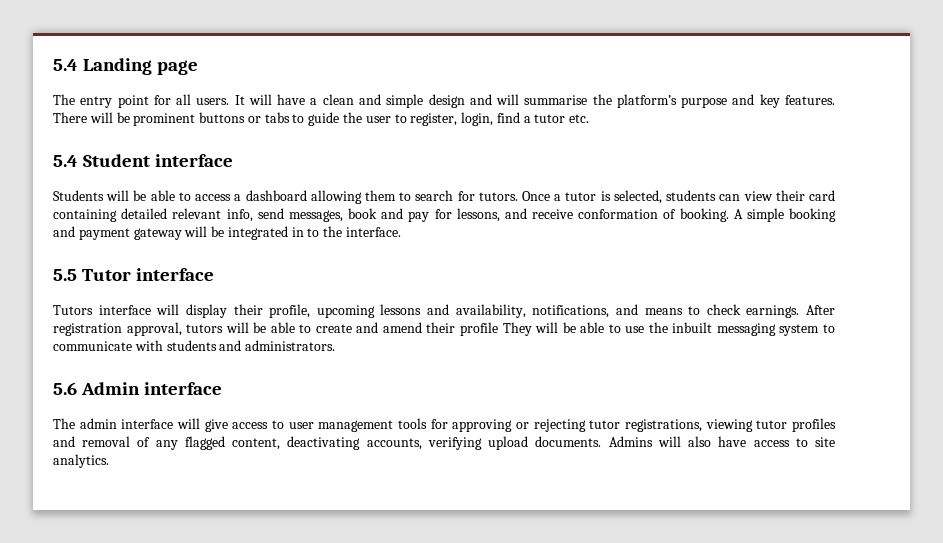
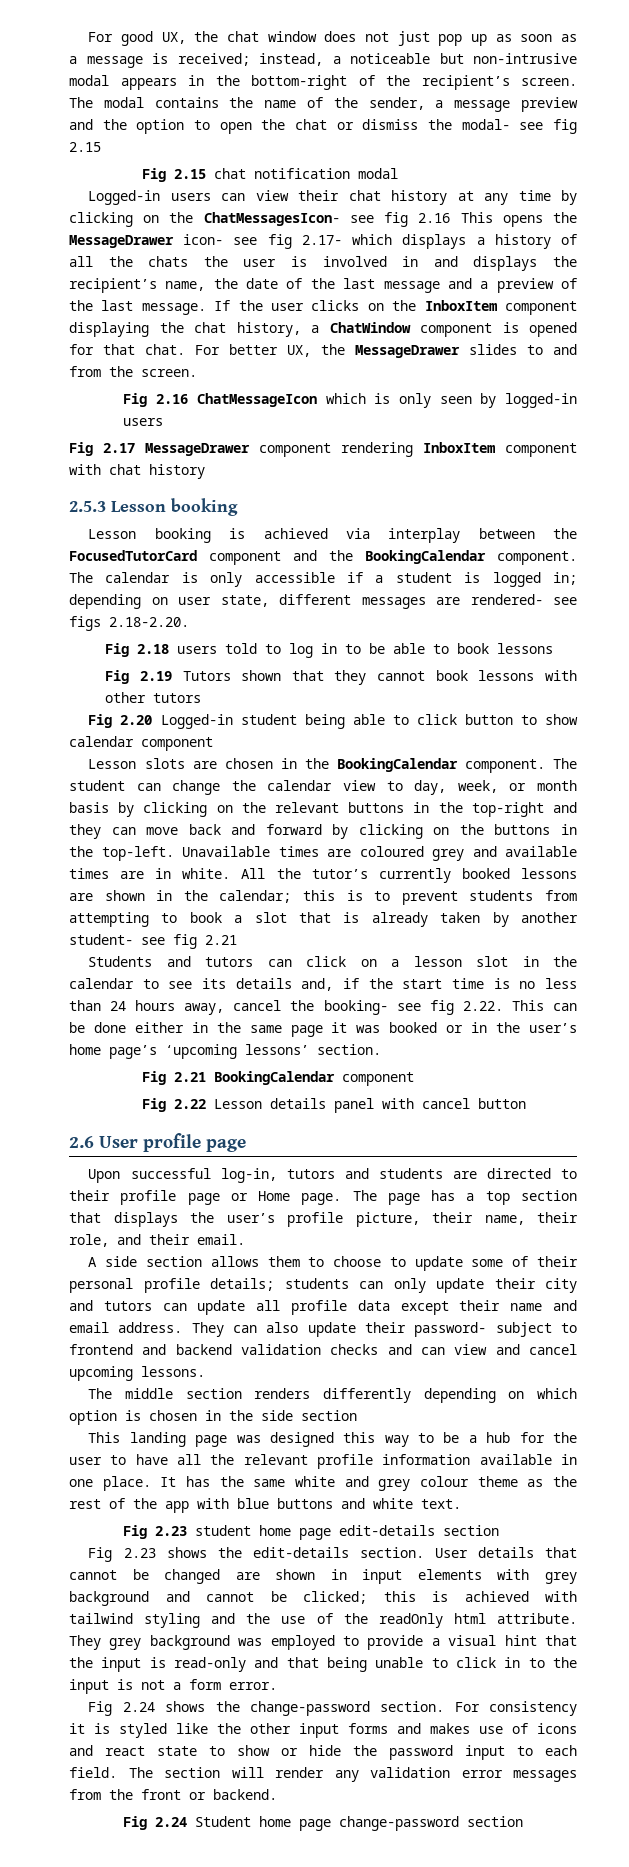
- 5.4 Landing page
- The entry point for all users. It will have a clean and simple design and will summarise the platform’s purpose and key features. There will be prominent buttons or tabs to guide the user to register, login, find a tutor etc.
- 5.4 Student interface
- Students will be able to access a dashboard allowing them to search for tutors. Once a tutor is selected, students can view their card containing detailed relevant info, send messages, book and pay for lessons, and receive conformation of booking. A simple booking and payment gateway will be integrated in to the interface.
- 5.5 Tutor interface
- Tutors interface will display their profile, upcoming lessons and availability, notifications, and means to check earnings. After registration approval, tutors will be able to create and amend their profile They will be able to use the inbuilt messaging system to communicate with students and administrators.
- 5.6 Admin interface
- The admin interface will give access to user management tools for approving or rejecting tutor registrations, viewing tutor profiles and removal of any flagged content, deactivating accounts, verifying upload documents. Admins will also have access to site analytics.
+ For good UX, the chat window does not just pop up as soon as a message is received; instead, a noticeable but non-intrusive modal appears in the bottom-right of the recipient’s screen. The modal contains the name of the sender, a message preview and the option to open the chat or dismiss the modal- see fig 2.15
+ Fig 2.15 chat notification modal
+ Logged-in users can view their chat history at any time by clicking on the ChatMessagesIcon- see fig 2.16 This opens the MessageDrawer icon- see fig 2.17- which displays a history of all the chats the user is involved in and displays the recipient’s name, the date of the last message and a preview of the last message. If the user clicks on the InboxItem component displaying the chat history, a ChatWindow component is opened for that chat. For better UX, the MessageDrawer slides to and from the screen.
+ Fig 2.16 ChatMessageIcon which is only seen by logged-in users
+ Fig 2.17 MessageDrawer component rendering InboxItem component with chat history
+ 2.5.3 Lesson booking
+ Lesson booking is achieved via interplay between the FocusedTutorCard component and the BookingCalendar component. The calendar is only accessible if a student is logged in; depending on user state, different messages are rendered- see figs 2.18-2.20.
+ Fig 2.18 users told to log in to be able to book lessons
+ Fig 2.19 Tutors shown that they cannot book lessons with other tutors
+ Fig 2.20 Logged-in student being able to click button to show calendar component
+ Lesson slots are chosen in the BookingCalendar component. The student can change the calendar view to day, week, or month basis by clicking on the relevant buttons in the top-right and they can move back and forward by clicking on the buttons in the top-left. Unavailable times are coloured grey and available times are in white. All the tutor’s currently booked lessons are shown in the calendar; this is to prevent students from attempting to book a slot that is already taken by another student- see fig 2.21
+ Students and tutors can click on a lesson slot in the calendar to see its details and, if the start time is no less than 24 hours away, cancel the booking- see fig 2.22. This can be done either in the same page it was booked or in the user’s home page’s ‘upcoming lessons’ section.
+ Fig 2.21 BookingCalendar component
+ Fig 2.22 Lesson details panel with cancel button
+ 2.6 User profile page
+ Upon successful log-in, tutors and students are directed to their profile page or Home page. The page has a top section that displays the user’s profile picture, their name, their role, and their email.
+ A side section allows them to choose to update some of their personal profile details; students can only update their city and tutors can update all profile data except their name and email address. They can also update their password- subject to frontend and backend validation checks and can view and cancel upcoming lessons.
+ The middle section renders differently depending on which option is chosen in the side section
+ This landing page was designed this way to be a hub for the user to have all the relevant profile information available in one place. It has the same white and grey colour theme as the rest of the app with blue buttons and white text.
+ Fig 2.23 student home page edit-details section
+ Fig 2.23 shows the edit-details section. User details that cannot be changed are shown in input elements with grey background and cannot be clicked; this is achieved with tailwind styling and the use of the readOnly html attribute. They grey background was employed to provide a visual hint that the input is read-only and that being unable to click in to the input is not a form error.
+ Fig 2.24 shows the change-password section. For consistency it is styled like the other input forms and makes use of icons and react state to show or hide the password input to each field. The section will render any validation error messages from the front or backend.
+ Fig 2.24 Student home page change-password section

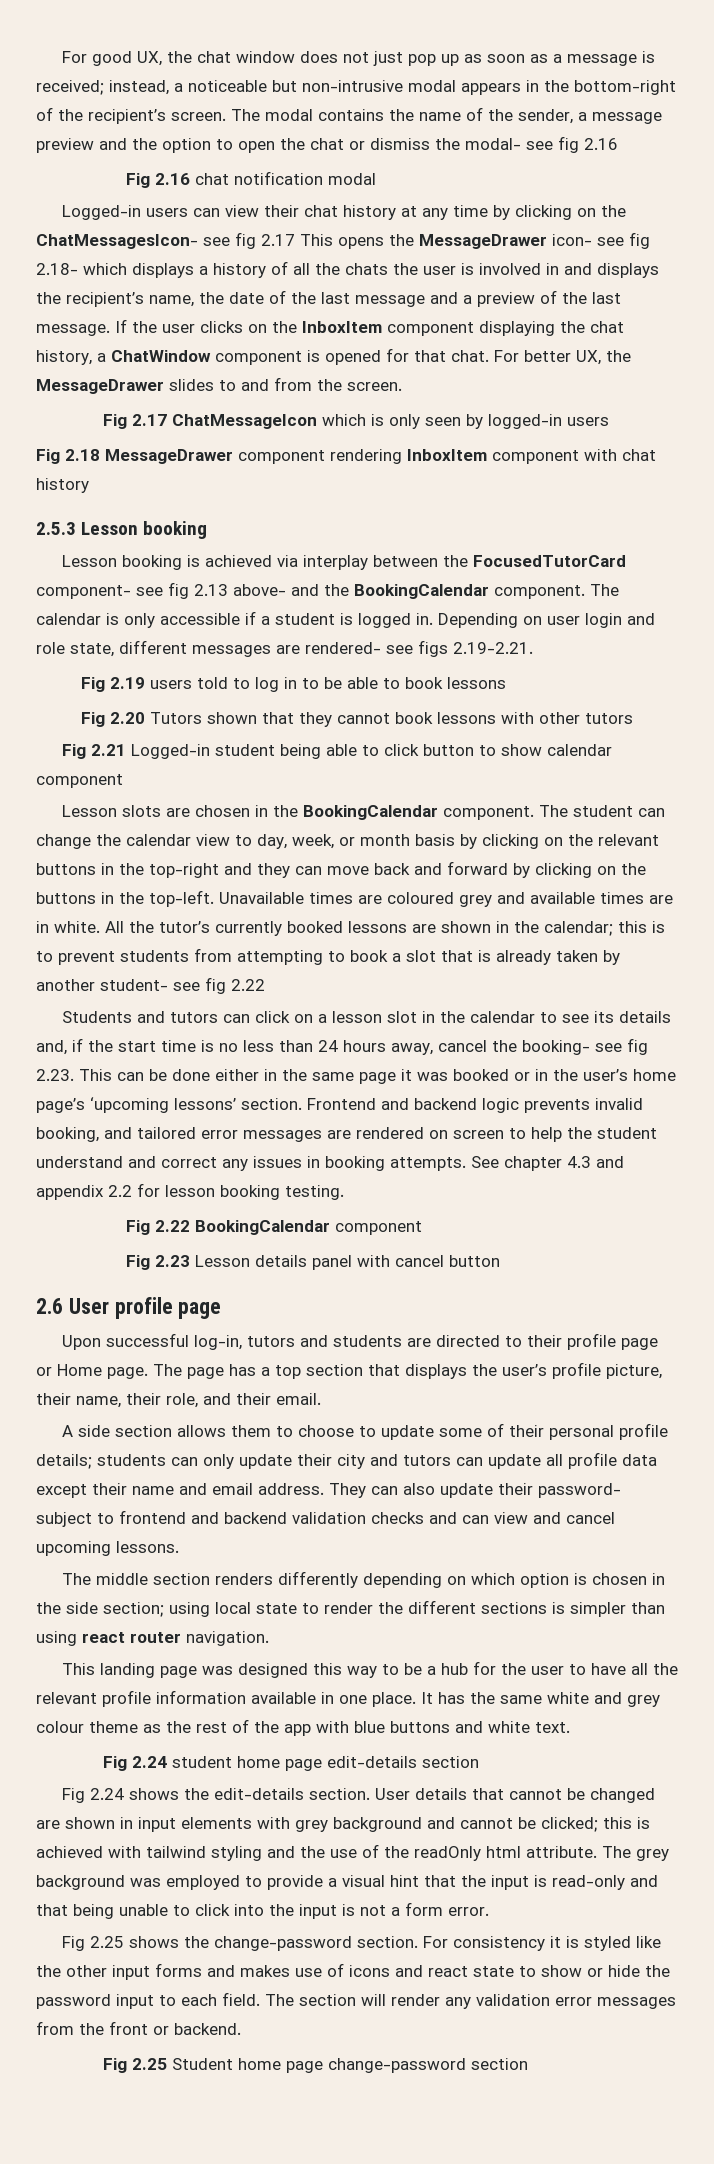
- The modal contains the name of the sender, a message preview and the option to open the chat or dismiss the modal- see fig 2.15
- Fig 2.15 chat notification modal
+ The modal contains the name of the sender, a message preview and the option to open the chat or dismiss the modal- see fig 2.16
+ Fig 2.16 chat notification modal
- Logged-in users can view their chat history at any time by clicking on the ChatMessagesIcon- see fig 2.16 This opens the MessageDrawer icon- see fig 2.17- which displays a history of all the chats the user is involved in and displays the recipient’s name, the date of the last message and a preview of the last message.
+ Logged-in users can view their chat history at any time by clicking on the ChatMessagesIcon- see fig 2.17 This opens the MessageDrawer icon- see fig 2.18- which displays a history of all the chats the user is involved in and displays the recipient’s name, the date of the last message and a preview of the last message.
- Fig 2.16 ChatMessageIcon which is only seen by logged-in users
+ Fig 2.17 ChatMessageIcon which is only seen by logged-in users
- Fig 2.17 MessageDrawer component rendering InboxItem component with chat history
+ Fig 2.18 MessageDrawer component rendering InboxItem component with chat history
- Lesson booking is achieved via interplay between the FocusedTutorCard component and the BookingCalendar component.
+ Lesson booking is achieved via interplay between the FocusedTutorCard component- see fig 2.13 above- and the BookingCalendar component.
- The calendar is only accessible if a student is logged in; depending on user state, different messages are rendered- see figs 2.18-2.20.
- Fig 2.18 users told to log in to be able to book lessons
+ The calendar is only accessible if a student is logged in. Depending on user login and role state, different messages are rendered- see figs 2.19-2.21.
+ Fig 2.19 users told to log in to be able to book lessons
- Fig 2.19 Tutors shown that they cannot book lessons with other tutors
+ Fig 2.20 Tutors shown that they cannot book lessons with other tutors
- Fig 2.20 Logged-in student being able to click button to show calendar component
+ Fig 2.21 Logged-in student being able to click button to show calendar component
- All the tutor’s currently booked lessons are shown in the calendar; this is to prevent students from attempting to book a slot that is already taken by another student- see fig 2.21
+ All the tutor’s currently booked lessons are shown in the calendar; this is to prevent students from attempting to book a slot that is already taken by another student- see fig 2.22
- Students and tutors can click on a lesson slot in the calendar to see its details and, if the start time is no less than 24 hours away, cancel the booking- see fig 2.22. This can be done either in the same page it was booked or in the user’s home page’s ‘upcoming lessons’ section.
- Fig 2.21 BookingCalendar component
+ Students and tutors can click on a lesson slot in the calendar to see its details and, if the start time is no less than 24 hours away, cancel the booking- see fig 2.23. This can be done either in the same page it was booked or in the user’s home page’s ‘upcoming lessons’ section. Frontend and backend logic prevents invalid booking, and tailored error messages are rendered on screen to help the student understand and correct any issues in booking attempts. See chapter 4.3 and appendix 2.2 for lesson booking testing.
+ Fig 2.22 BookingCalendar component
- Fig 2.22 Lesson details panel with cancel button
+ Fig 2.23 Lesson details panel with cancel button
- The middle section renders differently depending on which option is chosen in the side section
+ The middle section renders differently depending on which option is chosen in the side section; using local state to render the different sections is simpler than using react router navigation.
- Fig 2.23 student home page edit-details section
+ Fig 2.24 student home page edit-details section
- Fig 2.23 shows the edit-details section.
+ Fig 2.24 shows the edit-details section.
- They grey background was employed to provide a visual hint that the input is read-only and that being unable to click in to the input is not a form error.
+ The grey background was employed to provide a visual hint that the input is read-only and that being unable to click into the input is not a form error.
- Fig 2.24 shows the change-password section.
+ Fig 2.25 shows the change-password section.
- Fig 2.24 Student home page change-password section
+ Fig 2.25 Student home page change-password section

